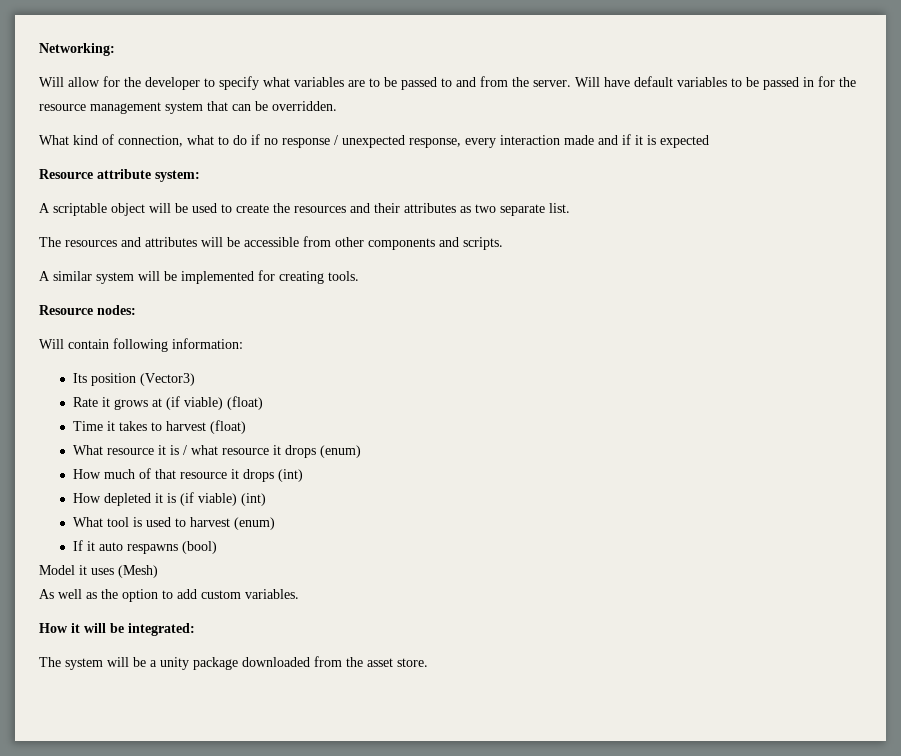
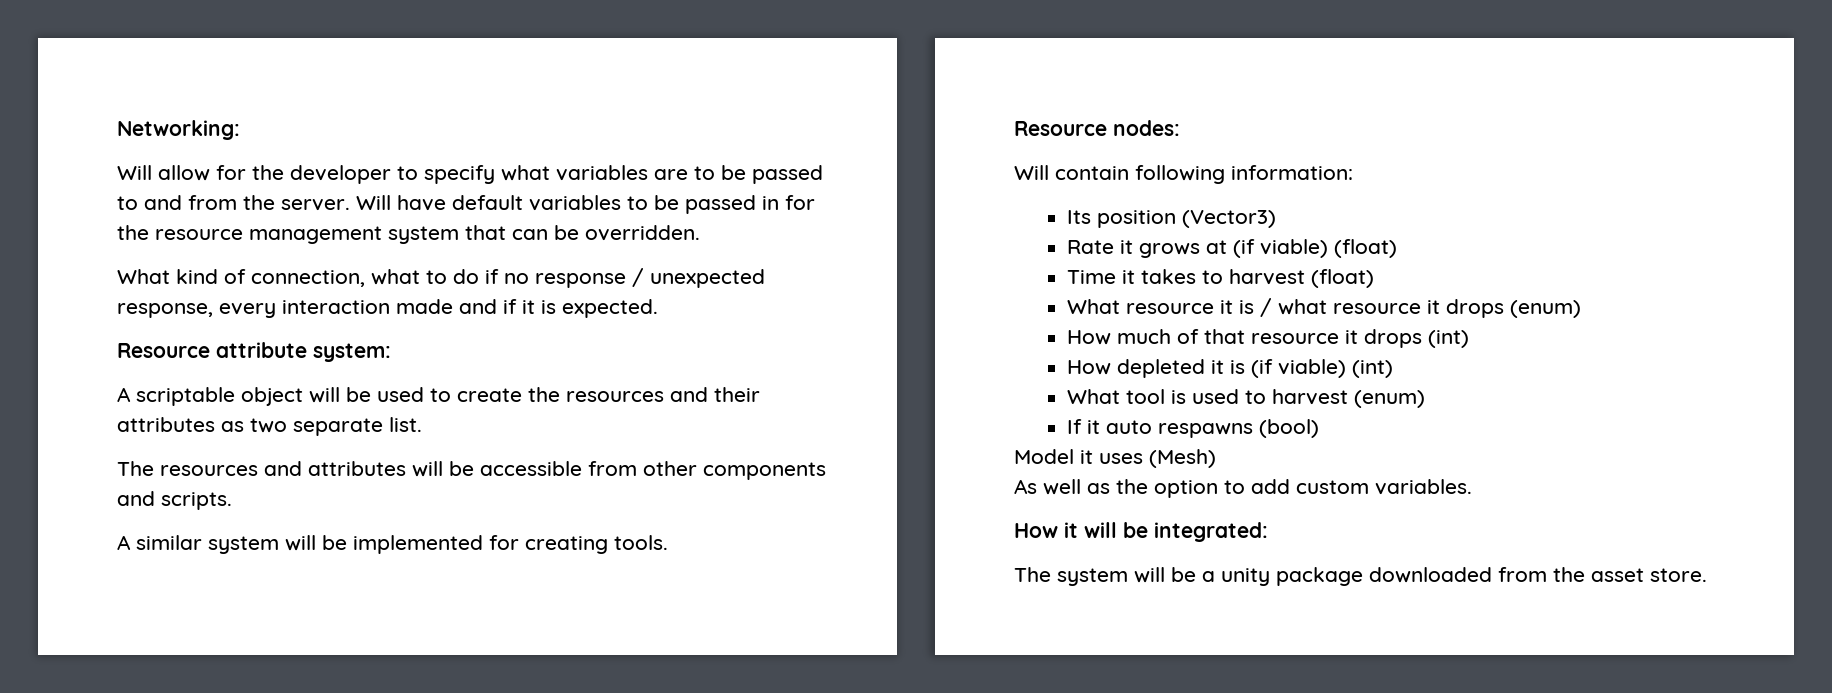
- What kind of connection, what to do if no response / unexpected response, every interaction made and if it is expected
+ What kind of connection, what to do if no response / unexpected response, every interaction made and if it is expected.

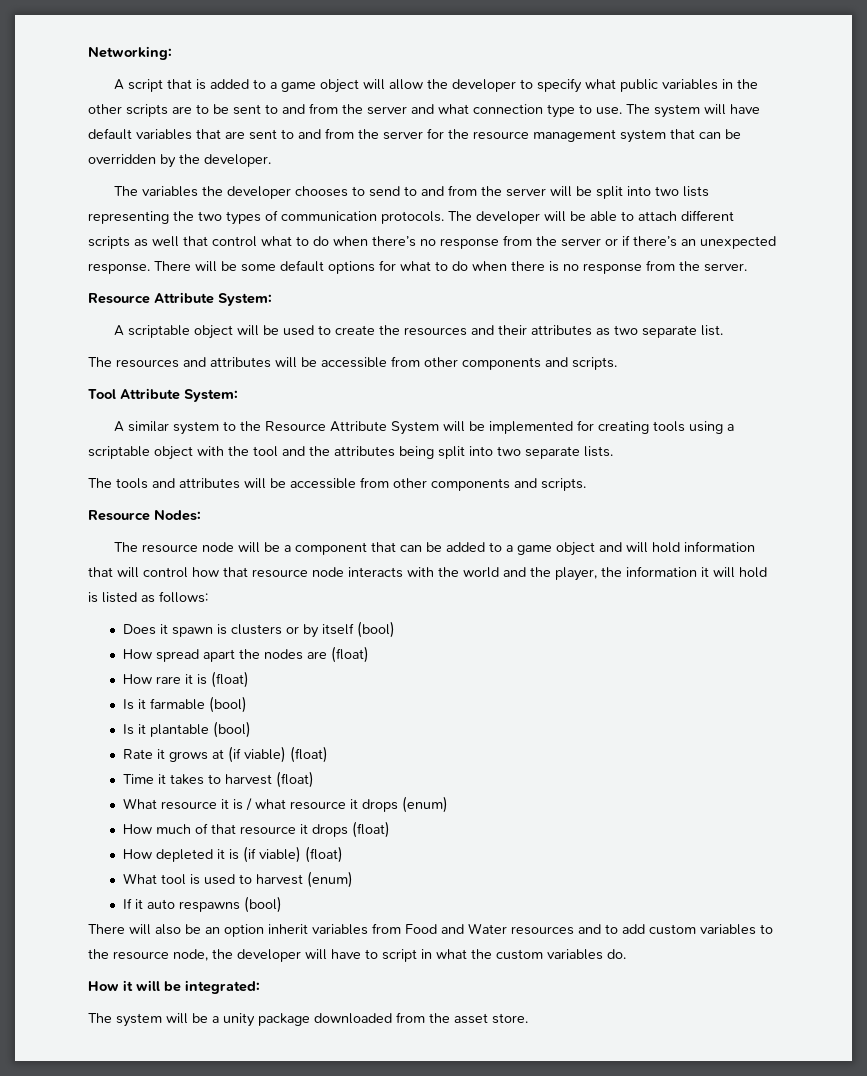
- Will allow for the developer to specify what variables are to be passed to and from the server. Will have default variables to be passed in for the resource management system that can be overridden.
- What kind of connection, what to do if no response / unexpected response, every interaction made and if it is expected.
- Resource attribute system:
+ A script that is added to a game object will allow the developer to specify what public variables in the other scripts are to be sent to and from the server and what connection type to use. The system will have default variables that are sent to and from the server for the resource management system that can be overridden by the developer.
+ The variables the developer chooses to send to and from the server will be split into two lists representing the two types of communication protocols. The developer will be able to attach different scripts as well that control what to do when there’s no response from the server or if there’s an unexpected response. There will be some default options for what to do when there is no response from the server.
+ Resource Attribute System:
+ Tool Attribute System:
- A similar system will be implemented for creating tools.
- Resource nodes:
- Will contain following information:
- Its position (Vector3)
+ A similar system to the Resource Attribute System will be implemented for creating tools using a scriptable object with the tool and the attributes being split into two separate lists.
+ The tools and attributes will be accessible from other components and scripts.
+ Resource Nodes:
+ The resource node will be a component that can be added to a game object and will hold information that will control how that resource node interacts with the world and the player, the information it will hold is listed as follows:
+ Does it spawn is clusters or by itself (bool)
+ How spread apart the nodes are (float)
+ How rare it is (float)
+ Is it farmable (bool)
+ Is it plantable (bool)
- How much of that resource it drops (int)
+ How much of that resource it drops (float)
- How depleted it is (if viable) (int)
+ How depleted it is (if viable) (float)
- Model it uses (Mesh)
- As well as the option to add custom variables.
+ There will also be an option inherit variables from Food and Water resources and to add custom variables to the resource node, the developer will have to script in what the custom variables do.

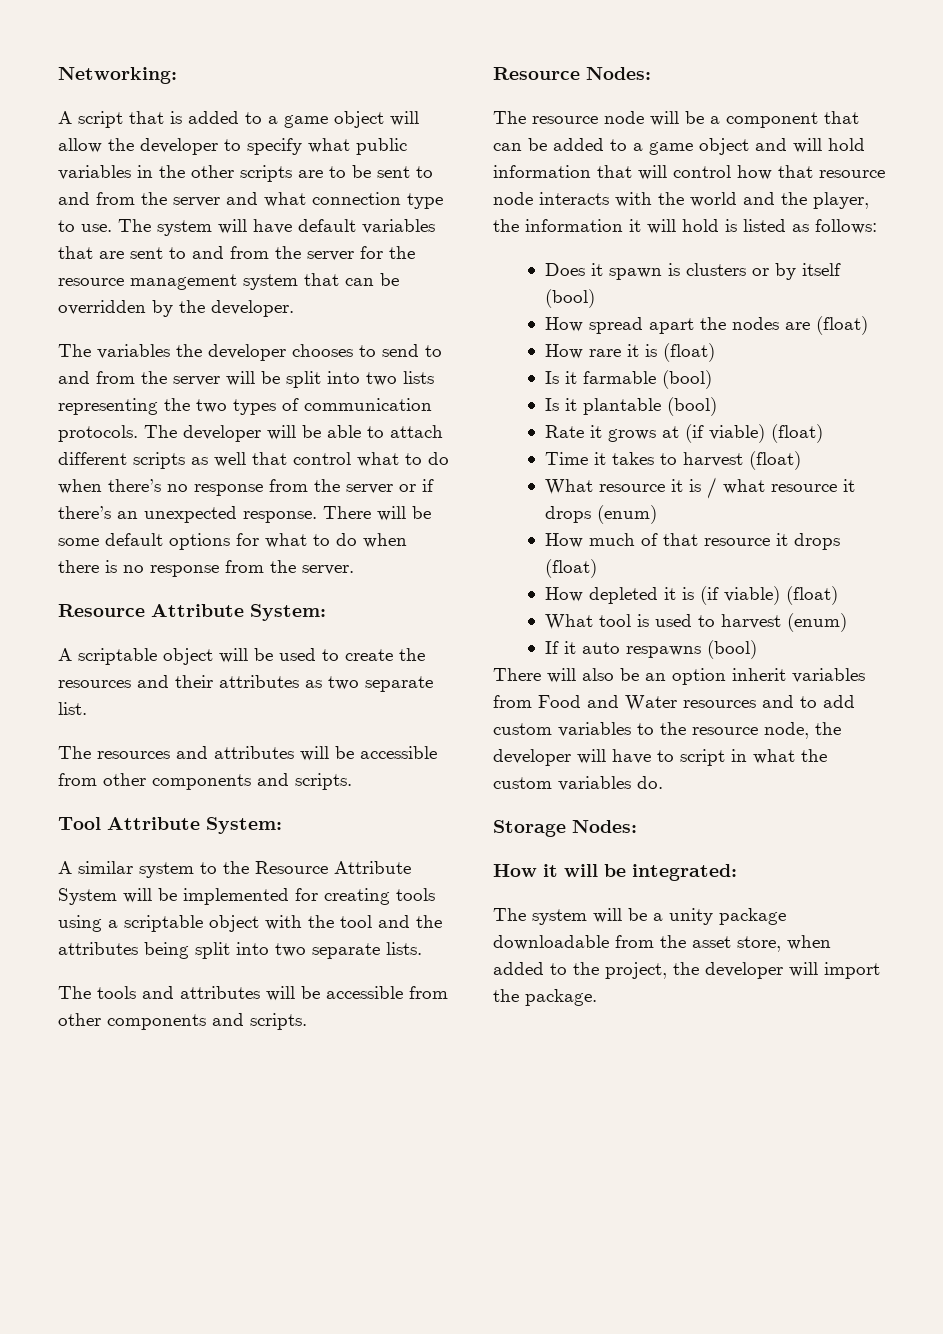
+ Storage Nodes:
- The system will be a unity package downloaded from the asset store.
+ The system will be a unity package downloadable from the asset store, when added to the project, the developer will import the package.

